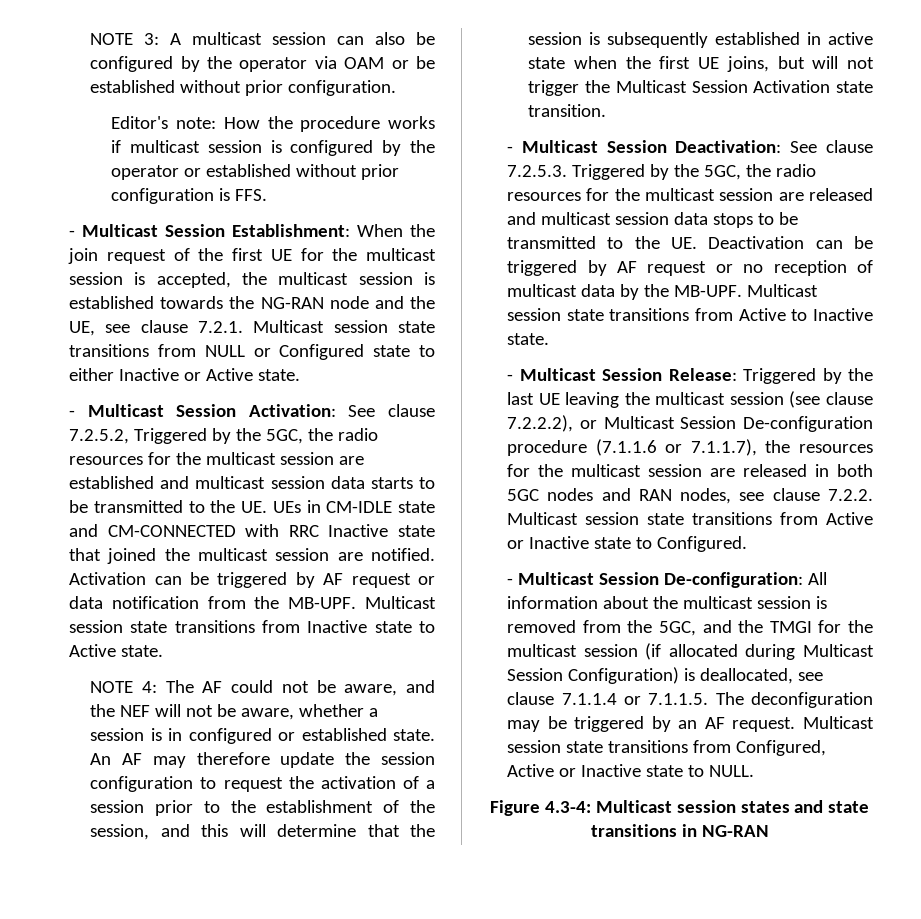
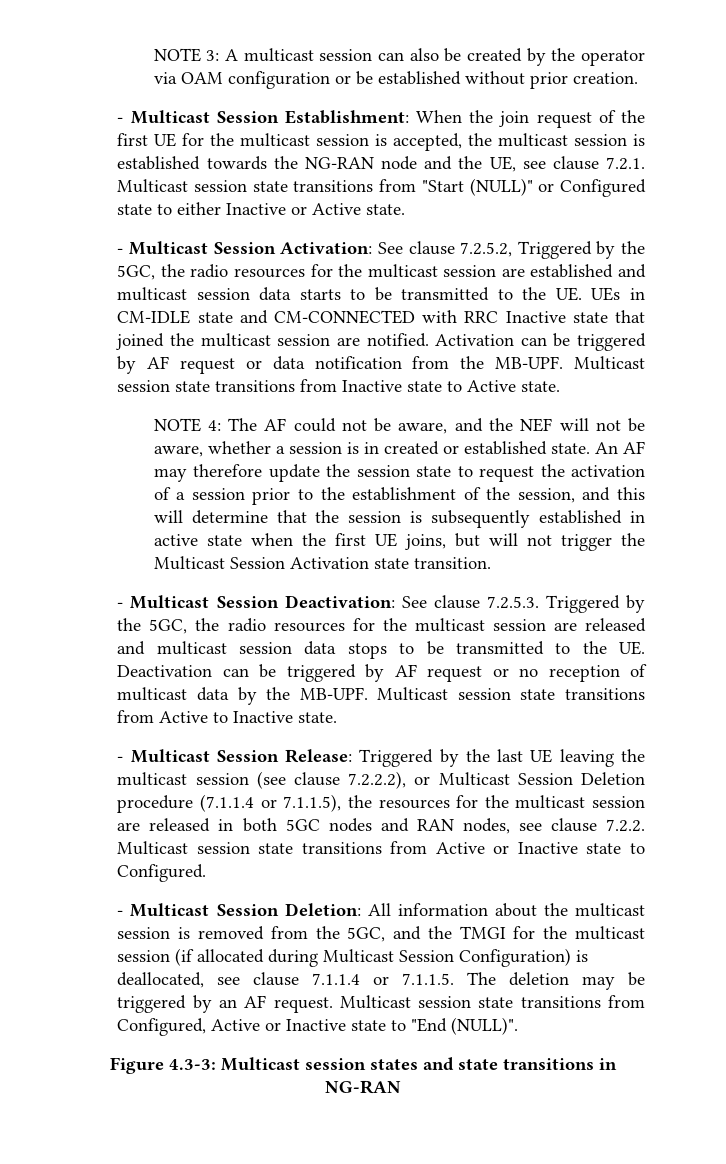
- NOTE 3: A multicast session can also be configured by the operator via OAM or be established without prior configuration.
- Editor's note: How the procedure works if multicast session is configured by the operator or established without prior configuration is FFS.
+ NOTE 3: A multicast session can also be created by the operator via OAM configuration or be established without prior creation.
- - Multicast Session Establishment: When the join request of the first UE for the multicast session is accepted, the multicast session is established towards the NG-RAN node and the UE, see clause 7.2.1. Multicast session state transitions from NULL or Configured state to either Inactive or Active state.
+ - Multicast Session Establishment: When the join request of the first UE for the multicast session is accepted, the multicast session is established towards the NG-RAN node and the UE, see clause 7.2.1. Multicast session state transitions from "Start (NULL)" or Configured state to either Inactive or Active state.
- NOTE 4: The AF could not be aware, and the NEF will not be aware, whether a session is in configured or established state.
+ NOTE 4: The AF could not be aware, and the NEF will not be aware, whether a session is in created or established state.
- An AF may therefore update the session configuration to request the activation of a session prior to the establishment of the session, and this will determine that the session is subsequently established in active state when the first UE joins, but will not trigger the Multicast Session Activation state transition.
+ An AF may therefore update the session state to request the activation of a session prior to the establishment of the session, and this will determine that the session is subsequently established in active state when the first UE joins, but will not trigger the Multicast Session Activation state transition.
- - Multicast Session Release: Triggered by the last UE leaving the multicast session (see clause 7.2.2.2), or Multicast Session De-configuration procedure (7.1.1.6 or 7.1.1.7), the resources for the multicast session are released in both 5GC nodes and RAN nodes, see clause 7.2.2. Multicast session state transitions from Active or Inactive state to Configured.
+ - Multicast Session Release: Triggered by the last UE leaving the multicast session (see clause 7.2.2.2), or Multicast Session Deletion procedure (7.1.1.4 or 7.1.1.5), the resources for the multicast session are released in both 5GC nodes and RAN nodes, see clause 7.2.2. Multicast session state transitions from Active or Inactive state to Configured.
- - Multicast Session De-configuration: All information about the multicast session is removed from the 5GC, and the TMGI for the multicast session (if allocated during Multicast Session Configuration) is deallocated, see clause 7.1.1.4 or 7.1.1.5. The deconfiguration may be triggered by an AF request.
+ - Multicast Session Deletion: All information about the multicast session is removed from the 5GC, and the TMGI for the multicast session (if allocated during Multicast Session Configuration) is deallocated, see clause 7.1.1.4 or 7.1.1.5. The deletion may be triggered by an AF request.
- Multicast session state transitions from Configured, Active or Inactive state to NULL.
+ Multicast session state transitions from Configured, Active or Inactive state to "End (NULL)".
- Figure 4.3-4: Multicast session states and state transitions in NG-RAN
+ Figure 4.3-3: Multicast session states and state transitions in NG-RAN

